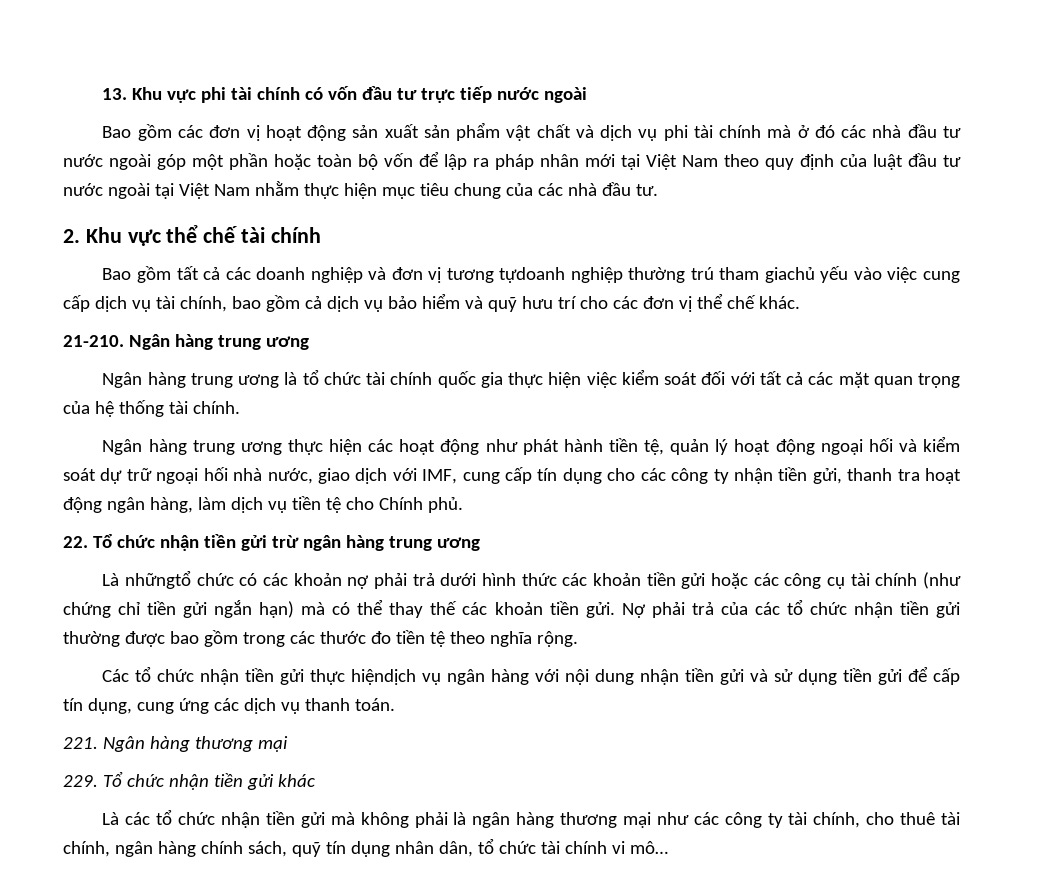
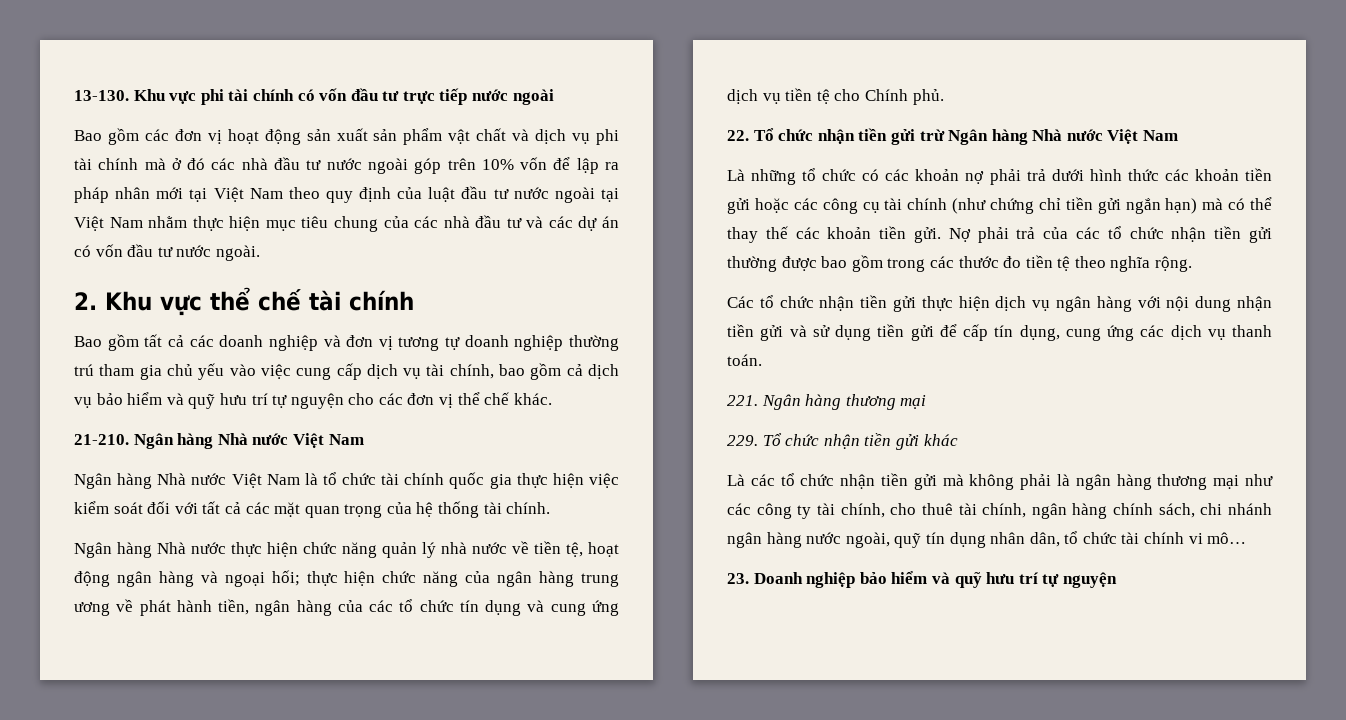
- 13. Khu vực phi tài chính có vốn đầu tư trực tiếp nước ngoài
+ 13-130. Khu vực phi tài chính có vốn đầu tư trực tiếp nước ngoài
- Bao gồm các đơn vị hoạt động sản xuất sản phẩm vật chất và dịch vụ phi tài chính mà ở đó các nhà đầu tư nước ngoài góp một phần hoặc toàn bộ vốn để lập ra pháp nhân mới tại Việt Nam theo quy định của luật đầu tư nước ngoài tại Việt Nam nhằm thực hiện mục tiêu chung của các nhà đầu tư.
+ Bao gồm các đơn vị hoạt động sản xuất sản phẩm vật chất và dịch vụ phi tài chính mà ở đó các nhà đầu tư nước ngoài góp trên 10% vốn để lập ra pháp nhân mới tại Việt Nam theo quy định của luật đầu tư nước ngoài tại Việt Nam nhằm thực hiện mục tiêu chung của các nhà đầu tư và các dự án có vốn đầu tư nước ngoài.
- Bao gồm tất cả các doanh nghiệp và đơn vị tương tựdoanh nghiệp thường trú tham giachủ yếu vào việc cung cấp dịch vụ tài chính, bao gồm cả dịch vụ bảo hiểm và quỹ hưu trí cho các đơn vị thể chế khác.
+ Bao gồm tất cả các doanh nghiệp và đơn vị tương tự doanh nghiệp thường trú tham gia chủ yếu vào việc cung cấp dịch vụ tài chính, bao gồm cả dịch vụ bảo hiểm và quỹ hưu trí tự nguyện cho các đơn vị thể chế khác.
- 21-210. Ngân hàng trung ương
- Ngân hàng trung ương là tổ chức tài chính quốc gia thực hiện việc kiểm soát đối với tất cả các mặt quan trọng của hệ thống tài chính.
+ 21-210. Ngân hàng Nhà nước Việt Nam
+ Ngân hàng Nhà nước Việt Nam là tổ chức tài chính quốc gia thực hiện việc kiểm soát đối với tất cả các mặt quan trọng của hệ thống tài chính.
- Ngân hàng trung ương thực hiện các hoạt động như phát hành tiền tệ, quản lý hoạt động ngoại hối và kiểm soát dự trữ ngoại hối nhà nước, giao dịch với IMF, cung cấp tín dụng cho các công ty nhận tiền gửi, thanh tra hoạt động ngân hàng, làm dịch vụ tiền tệ cho Chính phủ.
+ Ngân hàng Nhà nước thực hiện chức năng quản lý nhà nước về tiền tệ, hoạt động ngân hàng và ngoại hối; thực hiện chức năng của ngân hàng trung ương về phát hành tiền, ngân hàng của các tổ chức tín dụng và cung ứng dịch vụ tiền tệ cho Chính phủ.
- 22. Tổ chức nhận tiền gửi trừ ngân hàng trung ương
- Là nhữngtổ chức có các khoản nợ phải trả dưới hình thức các khoản tiền gửi hoặc các công cụ tài chính (như chứng chỉ tiền gửi ngắn hạn) mà có thể thay thế các khoản tiền gửi.
+ 22. Tổ chức nhận tiền gửi trừ Ngân hàng Nhà nước Việt Nam
+ Là những tổ chức có các khoản nợ phải trả dưới hình thức các khoản tiền gửi hoặc các công cụ tài chính (như chứng chỉ tiền gửi ngắn hạn) mà có thể thay thế các khoản tiền gửi.
- Các tổ chức nhận tiền gửi thực hiệndịch vụ ngân hàng với nội dung nhận tiền gửi và sử dụng tiền gửi để cấp tín dụng, cung ứng các dịch vụ thanh toán.
+ Các tổ chức nhận tiền gửi thực hiện dịch vụ ngân hàng với nội dung nhận tiền gửi và sử dụng tiền gửi để cấp tín dụng, cung ứng các dịch vụ thanh toán.
- Là các tổ chức nhận tiền gửi mà không phải là ngân hàng thương mại như các công ty tài chính, cho thuê tài chính, ngân hàng chính sách, quỹ tín dụng nhân dân, tổ chức tài chính vi mô…
+ Là các tổ chức nhận tiền gửi mà không phải là ngân hàng thương mại như các công ty tài chính, cho thuê tài chính, ngân hàng chính sách, chi nhánh ngân hàng nước ngoài, quỹ tín dụng nhân dân, tổ chức tài chính vi mô…
+ 23. Doanh nghiệp bảo hiểm và quỹ hưu trí tự nguyện

